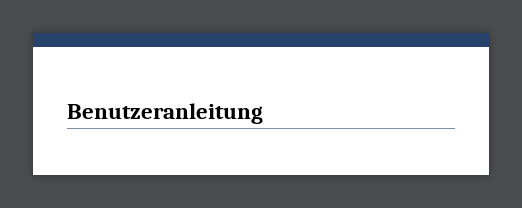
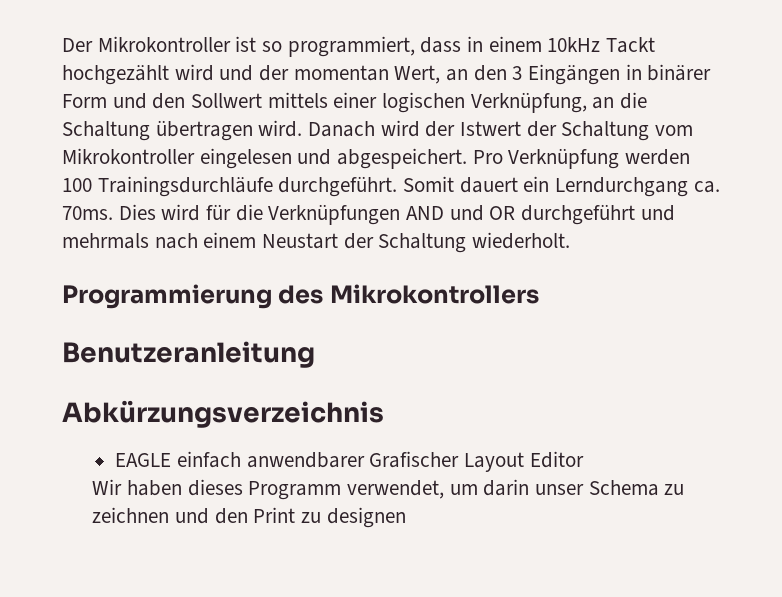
+ Der Mikrokontroller ist so programmiert, dass in einem 10kHz Tackt hochgezählt wird und der momentan Wert, an den 3 Eingängen in binärer Form und den Sollwert mittels einer logischen Verknüpfung, an die Schaltung übertragen wird. Danach wird der Istwert der Schaltung vom Mikrokontroller eingelesen und abgespeichert. Pro Verknüpfung werden 100 Trainingsdurchläufe durchgeführt. Somit dauert ein Lerndurchgang ca. 70ms. Dies wird für die Verknüpfungen AND und OR durchgeführt und mehrmals nach einem Neustart der Schaltung wiederholt.
+ Programmierung des Mikrokontrollers
  Benutzeranleitung
+ Abkürzungsverzeichnis
+ EAGLE einfach anwendbarer Grafischer Layout Editor
+ Wir haben dieses Programm verwendet, um darin unser Schema zu zeichnen und den Print zu designen

